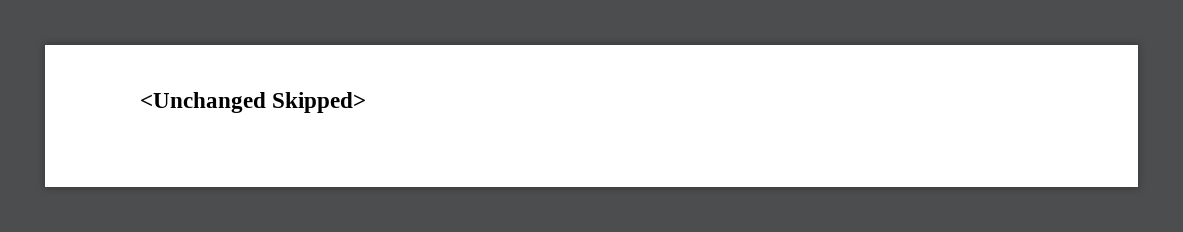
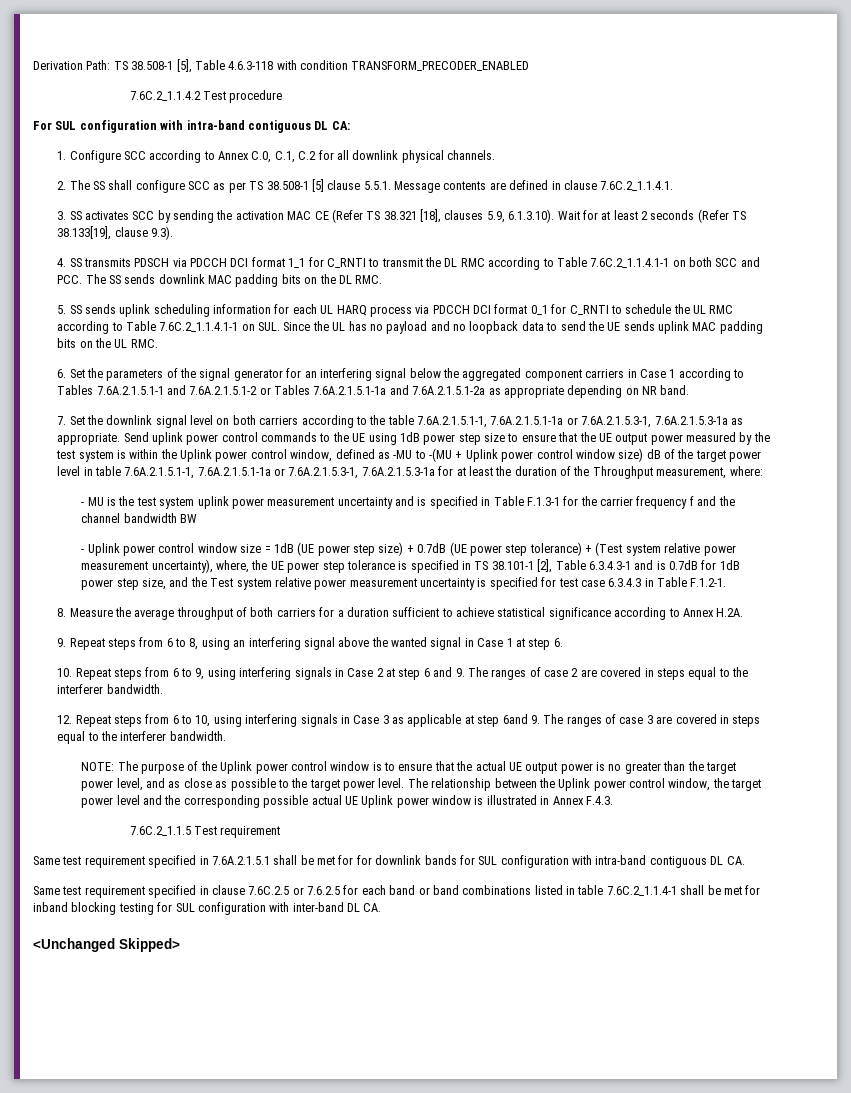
+ Derivation Path: TS 38.508-1 [5], Table 4.6.3-118 with condition TRANSFORM_PRECODER_ENABLED
+ 7.6C.2_1.1.4.2 Test procedure
+ For SUL configuration with intra-band contiguous DL CA:
+ 1. Configure SCC according to Annex C.0, C.1, C.2 for all downlink physical channels.
+ 2. The SS shall configure SCC as per TS 38.508-1 [5] clause 5.5.1. Message contents are defined in clause 7.6C.2_1.1.4.1.
+ 3. SS activates SCC by sending the activation MAC CE (Refer TS 38.321 [18], clauses 5.9, 6.1.3.10). Wait for at least 2 seconds (Refer TS 38.133[19], clause 9.3).
+ 4. SS transmits PDSCH via PDCCH DCI format 1_1 for C_RNTI to transmit the DL RMC according to Table 7.6C.2_1.1.4.1-1 on both SCC and PCC. The SS sends downlink MAC padding bits on the DL RMC.
+ 5. SS sends uplink scheduling information for each UL HARQ process via PDCCH DCI format 0_1 for C_RNTI to schedule the UL RMC according to Table 7.6C.2_1.1.4.1-1 on SUL. Since the UL has no payload and no loopback data to send the UE sends uplink MAC padding bits on the UL RMC.
+ 6. Set the parameters of the signal generator for an interfering signal below the aggregated component carriers in Case 1 according to Tables 7.6A.2.1.5.1-1 and 7.6A.2.1.5.1-2 or Tables 7.6A.2.1.5.1-1a and 7.6A.2.1.5.1-2a as appropriate depending on NR band.
+ 7. Set the downlink signal level on both carriers according to the table 7.6A.2.1.5.1-1, 7.6A.2.1.5.1-1a or 7.6A.2.1.5.3-1, 7.6A.2.1.5.3-1a as appropriate. Send uplink power control commands to the UE using 1dB power step size to ensure that the UE output power measured by the test system is within the Uplink power control window, defined as -MU to -(MU + Uplink power control window size) dB of the target power level in table 7.6A.2.1.5.1-1, 7.6A.2.1.5.1-1a or 7.6A.2.1.5.3-1, 7.6A.2.1.5.3-1a for at least the duration of the Throughput measurement, where:
+ - MU is the test system uplink power measurement uncertainty and is specified in Table F.1.3-1 for the carrier frequency f and the channel bandwidth BW
+ - Uplink power control window size = 1dB (UE power step size) + 0.7dB (UE power step tolerance) + (Test system relative power measurement uncertainty), where, the UE power step tolerance is specified in TS 38.101-1 [2], Table 6.3.4.3-1 and is 0.7dB for 1dB power step size, and the Test system relative power measurement uncertainty is specified for test case 6.3.4.3 in Table F.1.2-1.
+ 8. Measure the average throughput of both carriers for a duration sufficient to achieve statistical significance according to Annex H.2A.
+ 9. Repeat steps from 6 to 8, using an interfering signal above the wanted signal in Case 1 at step 6.
+ 10. Repeat steps from 6 to 9, using interfering signals in Case 2 at step 6 and 9. The ranges of case 2 are covered in steps equal to the interferer bandwidth.
+ 12. Repeat steps from 6 to 10, using interfering signals in Case 3 as applicable at step 6and 9. The ranges of case 3 are covered in steps equal to the interferer bandwidth.
+ NOTE: The purpose of the Uplink power control window is to ensure that the actual UE output power is no greater than the target power level, and as close as possible to the target power level. The relationship between the Uplink power control window, the target power level and the corresponding possible actual UE Uplink power window is illustrated in Annex F.4.3.
+ 7.6C.2_1.1.5 Test requirement
+ Same test requirement specified in 7.6A.2.1.5.1 shall be met for for downlink bands for SUL configuration with intra-band contiguous DL CA.
+ Same test requirement specified in clause 7.6C.2.5 or 7.6.2.5 for each band or band combinations listed in table 7.6C.2_1.1.4-1 shall be met for inband blocking testing for SUL configuration with inter-band DL CA.

